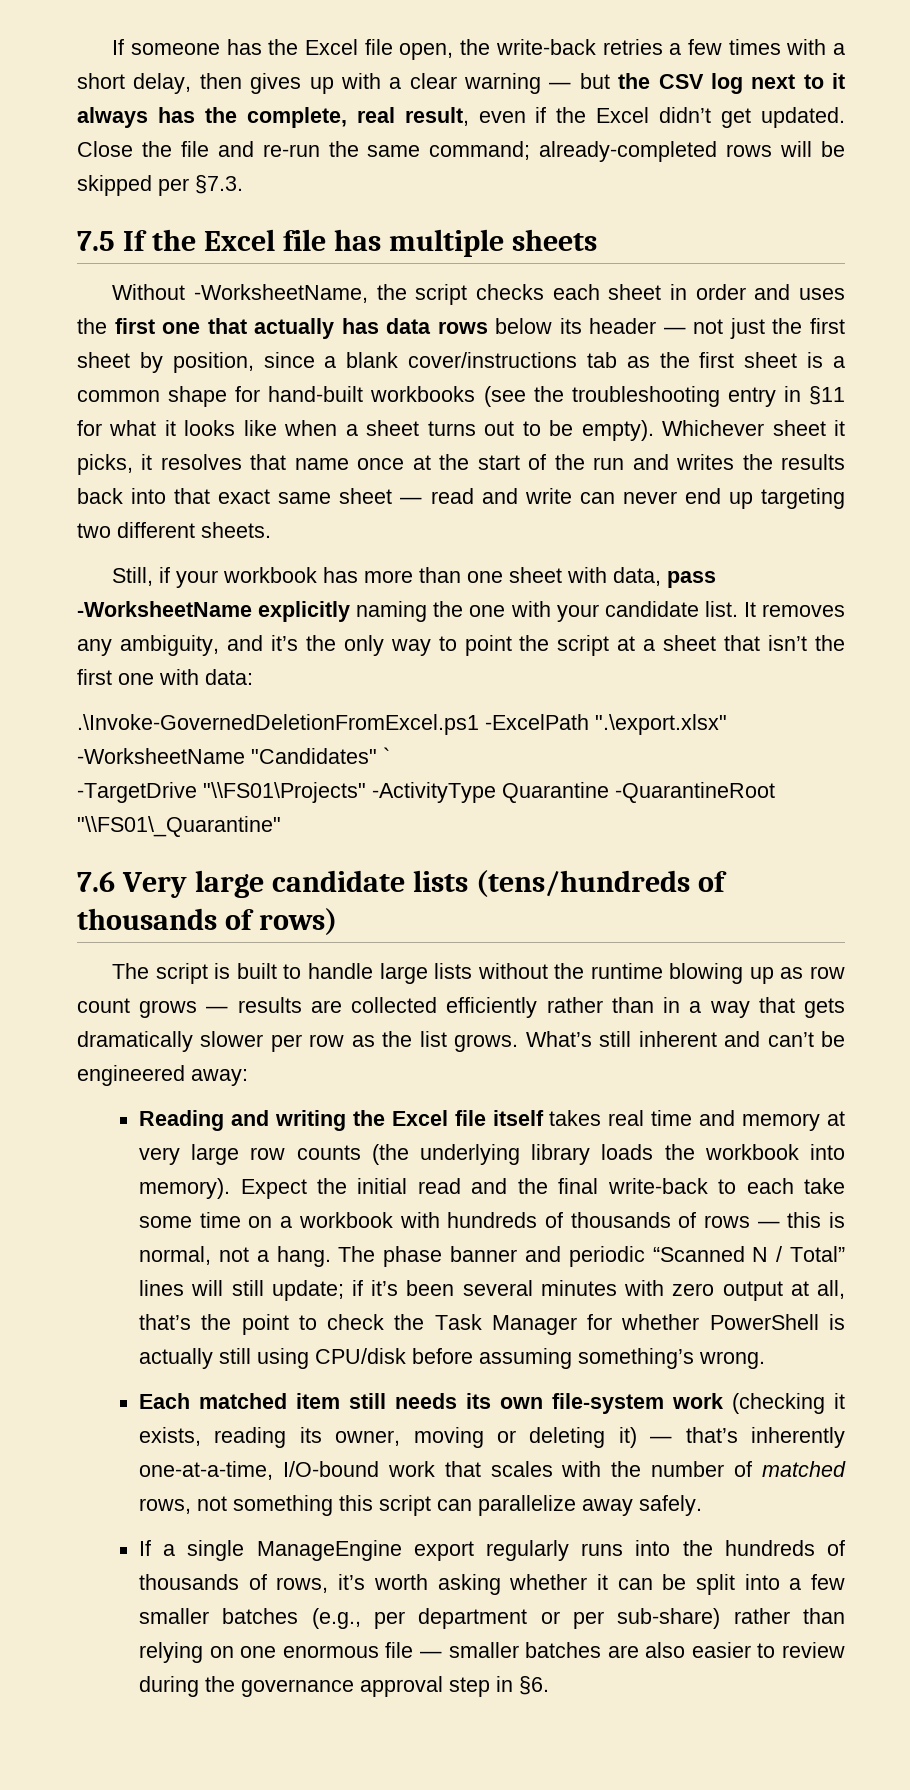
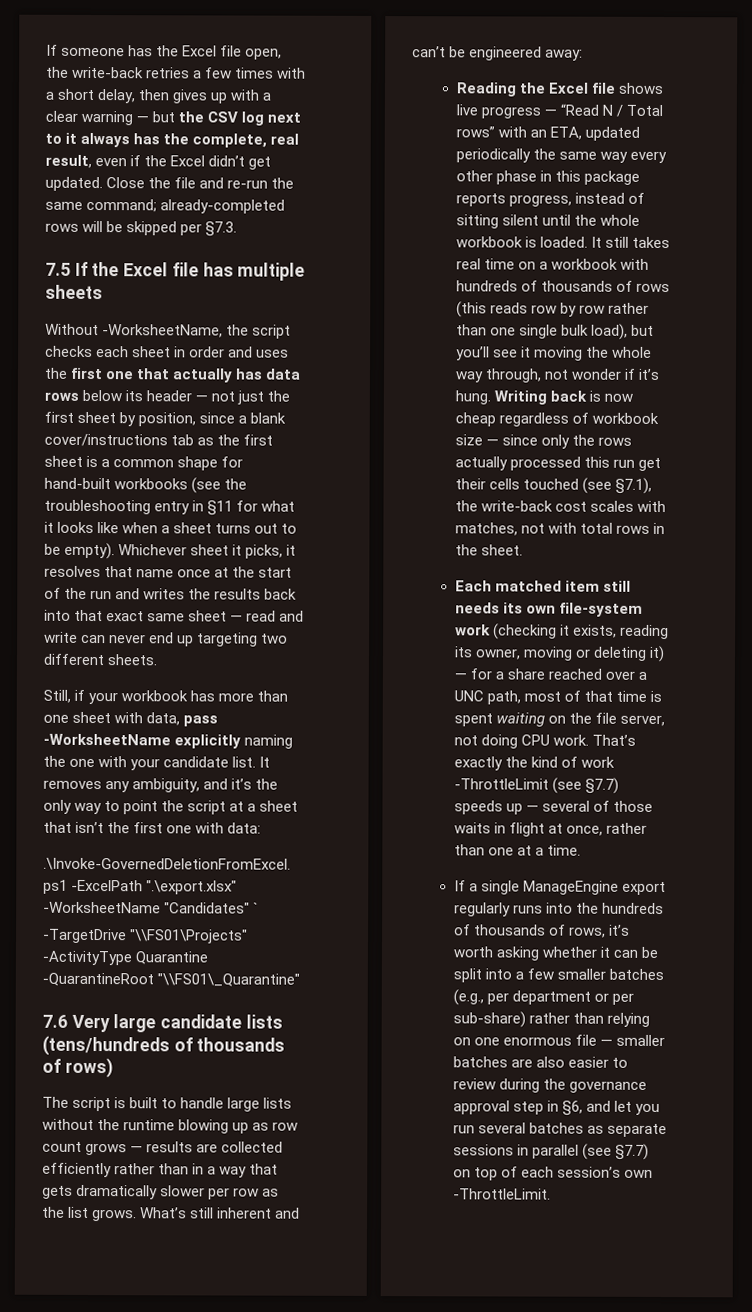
- Reading and writing the Excel file itself takes real time and memory at very large row counts (the underlying library loads the workbook into memory). Expect the initial read and the final write-back to each take some time on a workbook with hundreds of thousands of rows — this is normal, not a hang. The phase banner and periodic “Scanned N / Total” lines will still update; if it’s been several minutes with zero output at all, that’s the point to check the Task Manager for whether PowerShell is actually still using CPU/disk before assuming something’s wrong.
+ Reading the Excel file shows live progress — “Read N / Total rows” with an ETA, updated periodically the same way every other phase in this package reports progress, instead of sitting silent until the whole workbook is loaded. It still takes real time on a workbook with hundreds of thousands of rows (this reads row by row rather than one single bulk load), but you’ll see it moving the whole way through, not wonder if it’s hung. Writing back is now cheap regardless of workbook size — since only the rows actually processed this run get their cells touched (see §7.1), the write-back cost scales with matches, not with total rows in the sheet.
- Each matched item still needs its own file-system work (checking it exists, reading its owner, moving or deleting it) — that’s inherently one-at-a-time, I/O-bound work that scales with the number of matched rows, not something this script can parallelize away safely.
+ Each matched item still needs its own file-system work (checking it exists, reading its owner, moving or deleting it) — for a share reached over a UNC path, most of that time is spent waiting on the file server, not doing CPU work. That’s exactly the kind of work -ThrottleLimit (see §7.7) speeds up — several of those waits in flight at once, rather than one at a time.
- If a single ManageEngine export regularly runs into the hundreds of thousands of rows, it’s worth asking whether it can be split into a few smaller batches (e.g., per department or per sub-share) rather than relying on one enormous file — smaller batches are also easier to review during the governance approval step in §6.
+ If a single ManageEngine export regularly runs into the hundreds of thousands of rows, it’s worth asking whether it can be split into a few smaller batches (e.g., per department or per sub-share) rather than relying on one enormous file — smaller batches are also easier to review during the governance approval step in §6, and let you run several batches as separate sessions in parallel (see §7.7) on top of each session’s own -ThrottleLimit.

